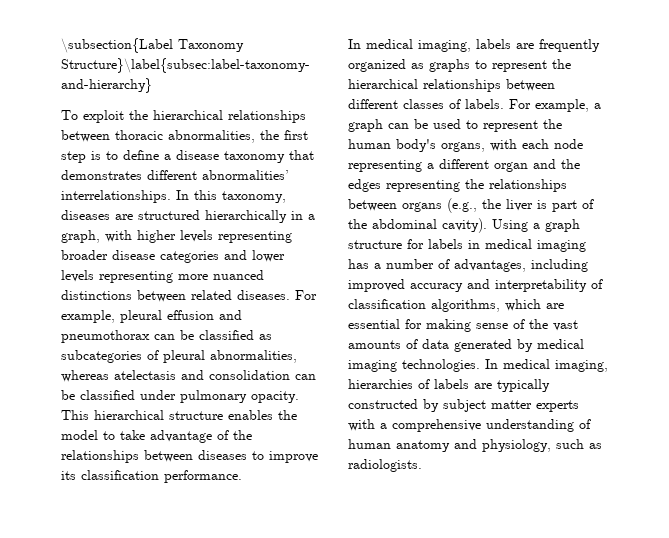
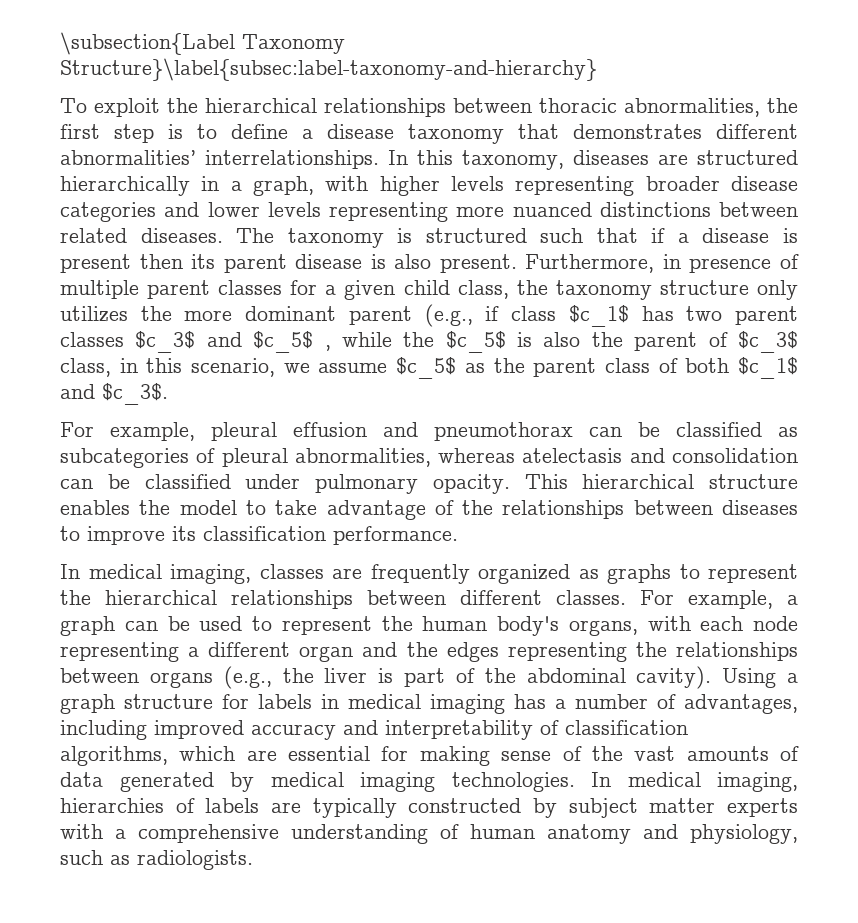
- In this taxonomy, diseases are structured hierarchically in a graph, with higher levels representing broader disease categories and lower levels representing more nuanced distinctions between related diseases. For example, pleural effusion and pneumothorax can be classified as subcategories of pleural abnormalities, whereas atelectasis and consolidation can be classified under pulmonary opacity.
+ In this taxonomy, diseases are structured hierarchically in a graph, with higher levels representing broader disease categories and lower levels representing more nuanced distinctions between related diseases. The taxonomy is structured such that if a disease is present then its parent disease is also present. Furthermore, in presence of multiple parent classes for a given child class, the taxonomy structure only utilizes the more dominant parent (e.g., if class $c_1$ has two parent classes $c_3$ and $c_5$ , while the $c_5$ is also the parent of $c_3$ class, in this scenario, we assume $c_5$ as the parent class of both $c_1$ and $c_3$.
+ For example, pleural effusion and pneumothorax can be classified as subcategories of pleural abnormalities, whereas atelectasis and consolidation can be classified under pulmonary opacity.
- In medical imaging, labels are frequently organized as graphs to represent the hierarchical relationships between different classes of labels.
+ In medical imaging, classes are frequently organized as graphs to represent the hierarchical relationships between different classes.

